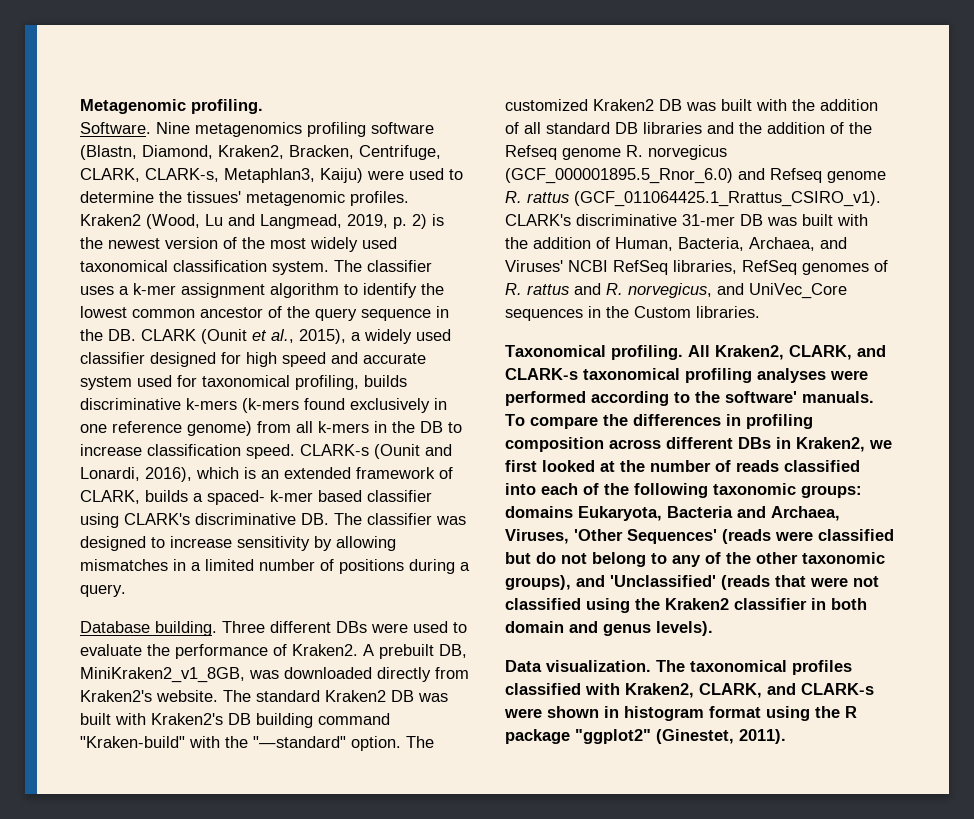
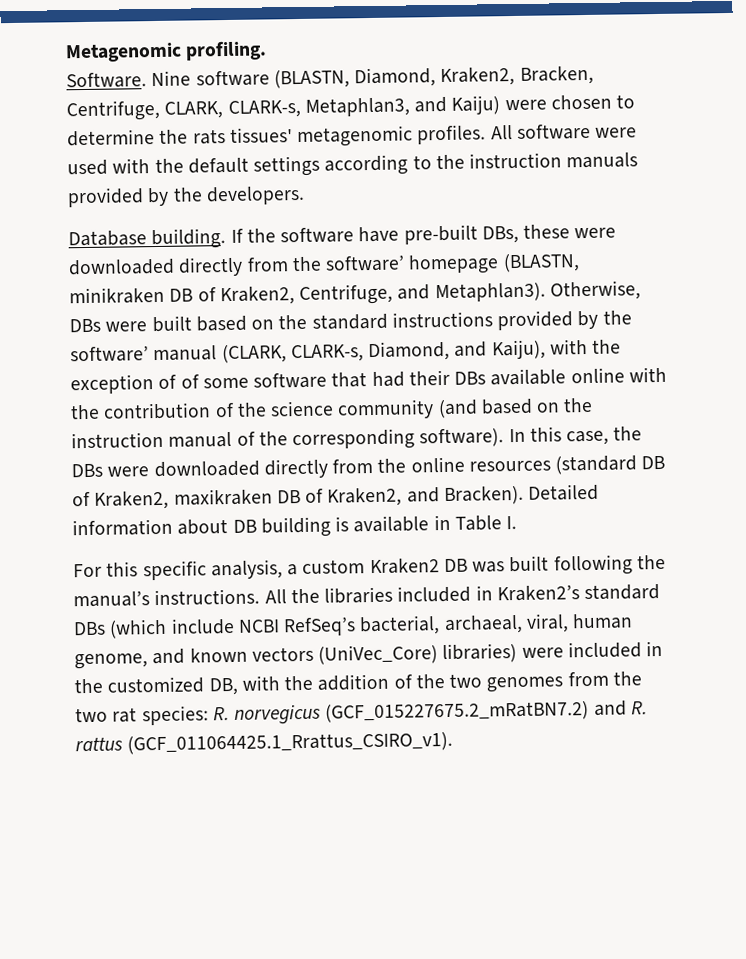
- Nine metagenomics profiling software (Blastn, Diamond, Kraken2, Bracken, Centrifuge, CLARK, CLARK-s, Metaphlan3, Kaiju) were used to determine the tissues' metagenomic profiles.
+ Nine software (BLASTN, Diamond, Kraken2, Bracken, Centrifuge, CLARK, CLARK-s, Metaphlan3, and Kaiju) were chosen to determine the rats tissues' metagenomic profiles.
- Kraken2 (Wood, Lu and Langmead, 2019, p. 2) is the newest version of the most widely used taxonomical classification system. The classifier uses a k-mer assignment algorithm to identify the lowest common ancestor of the query sequence in the DB. CLARK (Ounit et al., 2015), a widely used classifier designed for high speed and accurate system used for taxonomical profiling, builds discriminative k-mers (k-mers found exclusively in one reference genome) from all k-mers in the DB to increase classification speed. CLARK-s (Ounit and Lonardi, 2016), which is an extended framework of CLARK, builds a spaced- k-mer based classifier using CLARK's discriminative DB. The classifier was designed to increase sensitivity by allowing mismatches in a limited number of positions during a query.
- Database building. Three different DBs were used to evaluate the performance of Kraken2. A prebuilt DB, MiniKraken2_v1_8GB, was downloaded directly from Kraken2's website. The standard Kraken2 DB was built with Kraken2's DB building command "Kraken-build" with the "—standard" option. The customized Kraken2 DB was built with the addition of all standard DB libraries and the addition of the Refseq genome R. norvegicus (GCF_000001895.5_Rnor_6.0) and Refseq genome R. rattus (GCF_011064425.1_Rrattus_CSIRO_v1). CLARK's discriminative 31-mer DB was built with the addition of Human, Bacteria, Archaea, and Viruses' NCBI RefSeq libraries, RefSeq genomes of R. rattus and R. norvegicus, and UniVec_Core sequences in the Custom libraries.
- Taxonomical profiling. All Kraken2, CLARK, and CLARK-s taxonomical profiling analyses were performed according to the software' manuals. To compare the differences in profiling composition across different DBs in Kraken2, we first looked at the number of reads classified into each of the following taxonomic groups: domains Eukaryota, Bacteria and Archaea, Viruses, 'Other Sequences' (reads were classified but do not belong to any of the other taxonomic groups), and 'Unclassified' (reads that were not classified using the Kraken2 classifier in both domain and genus levels).
- Data visualization. The taxonomical profiles classified with Kraken2, CLARK, and CLARK-s were shown in histogram format using the R package "ggplot2" (Ginestet, 2011).
+ All software were used with the default settings according to the instruction manuals provided by the developers.
+ Database building. If the software have pre-built DBs, these were downloaded directly from the software’ homepage (BLASTN, minikraken DB of Kraken2, Centrifuge, and Metaphlan3). Otherwise, DBs were built based on the standard instructions provided by the software’ manual (CLARK, CLARK-s, Diamond, and Kaiju), with the exception of of some software that had their DBs available online with the contribution of the science community (and based on the instruction manual of the corresponding software). In this case, the DBs were downloaded directly from the online resources (standard DB of Kraken2, maxikraken DB of Kraken2, and Bracken). Detailed information about DB building is available in Table I.
+ For this specific analysis, a custom Kraken2 DB was built following the manual’s instructions. All the libraries included in Kraken2’s standard DBs (which include NCBI RefSeq’s bacterial, archaeal, viral, human genome, and known vectors (UniVec_Core) libraries) were included in the customized DB, with the addition of the two genomes from the two rat species: R. norvegicus (GCF_015227675.2_mRatBN7.2) and R. rattus (GCF_011064425.1_Rrattus_CSIRO_v1).

